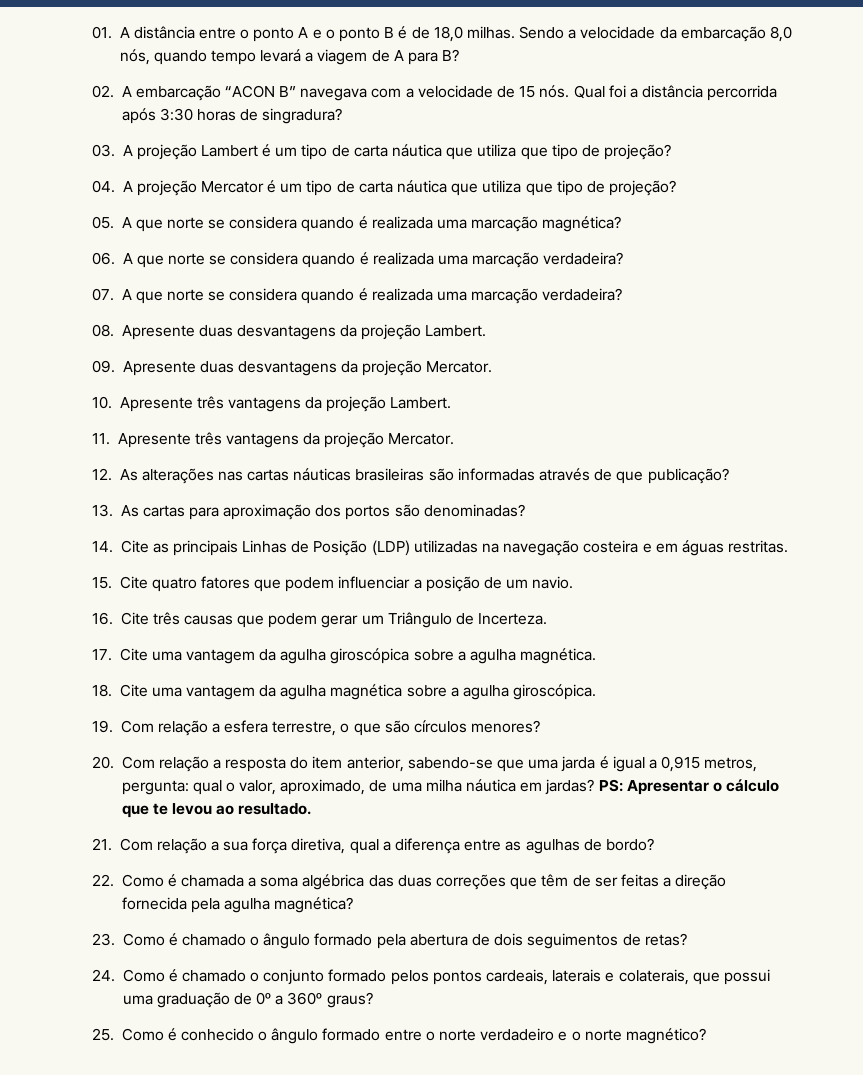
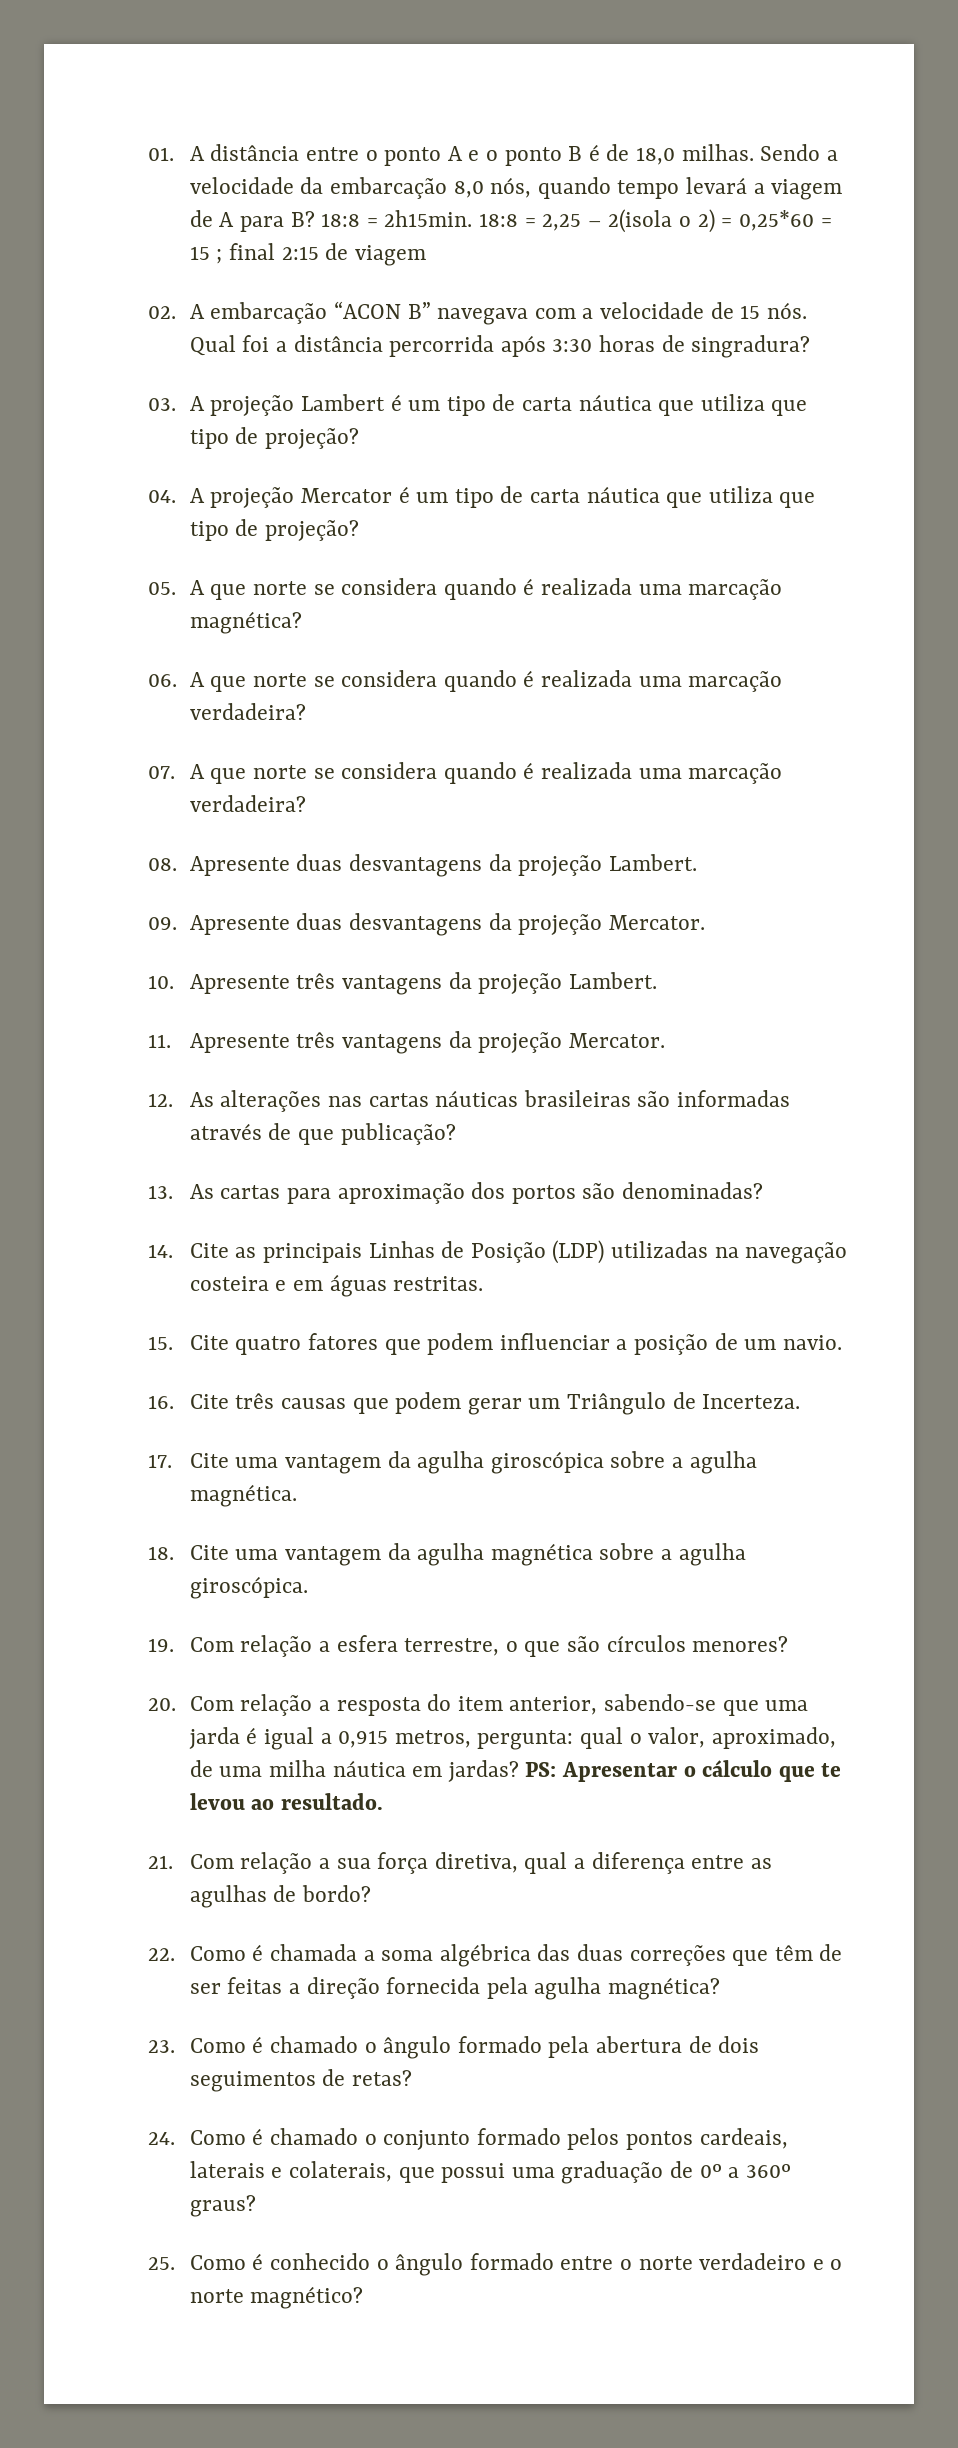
+ 18:8 = 2h15min. 18:8 = 2,25 – 2(isola o 2) = 0,25*60 = 15 ; final 2:15 de viagem

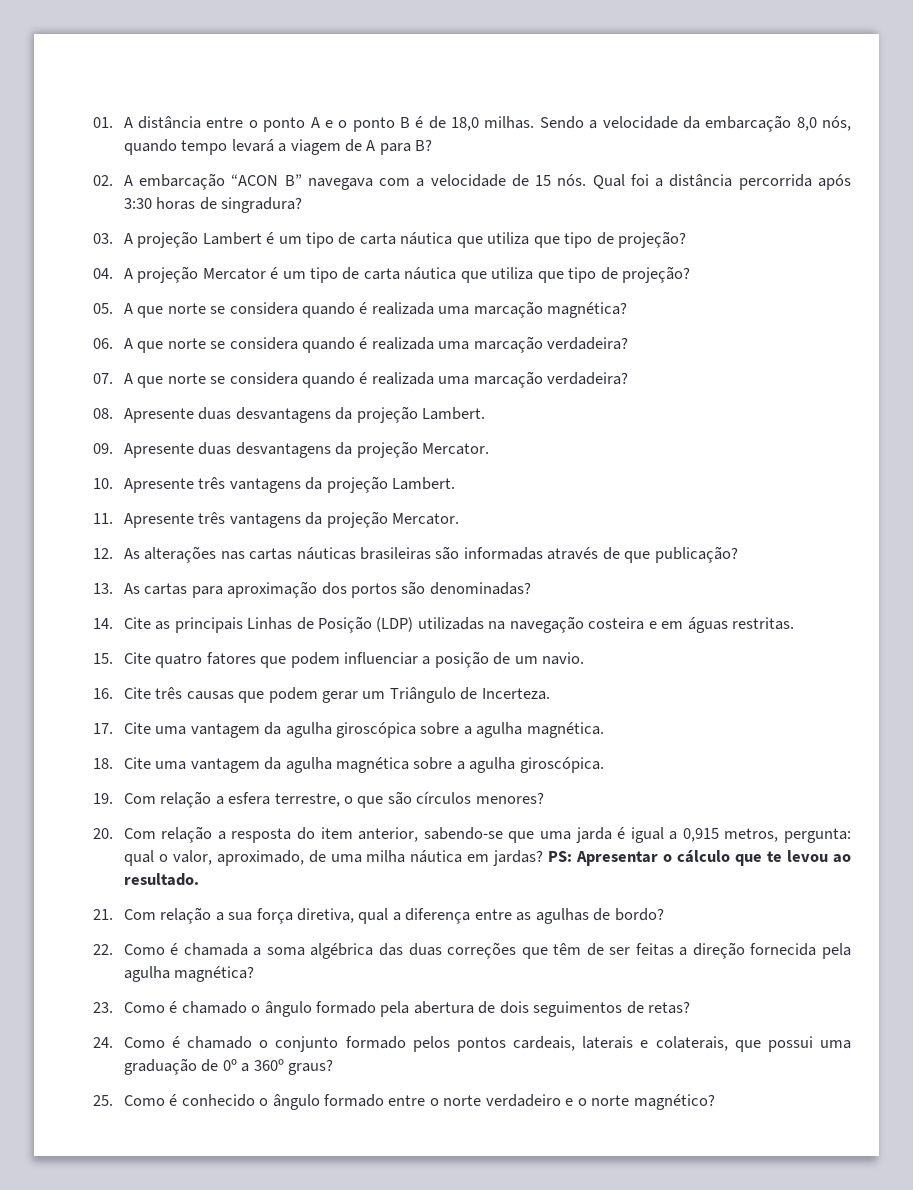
- 18:8 = 2h15min. 18:8 = 2,25 – 2(isola o 2) = 0,25*60 = 15 ; final 2:15 de viagem

